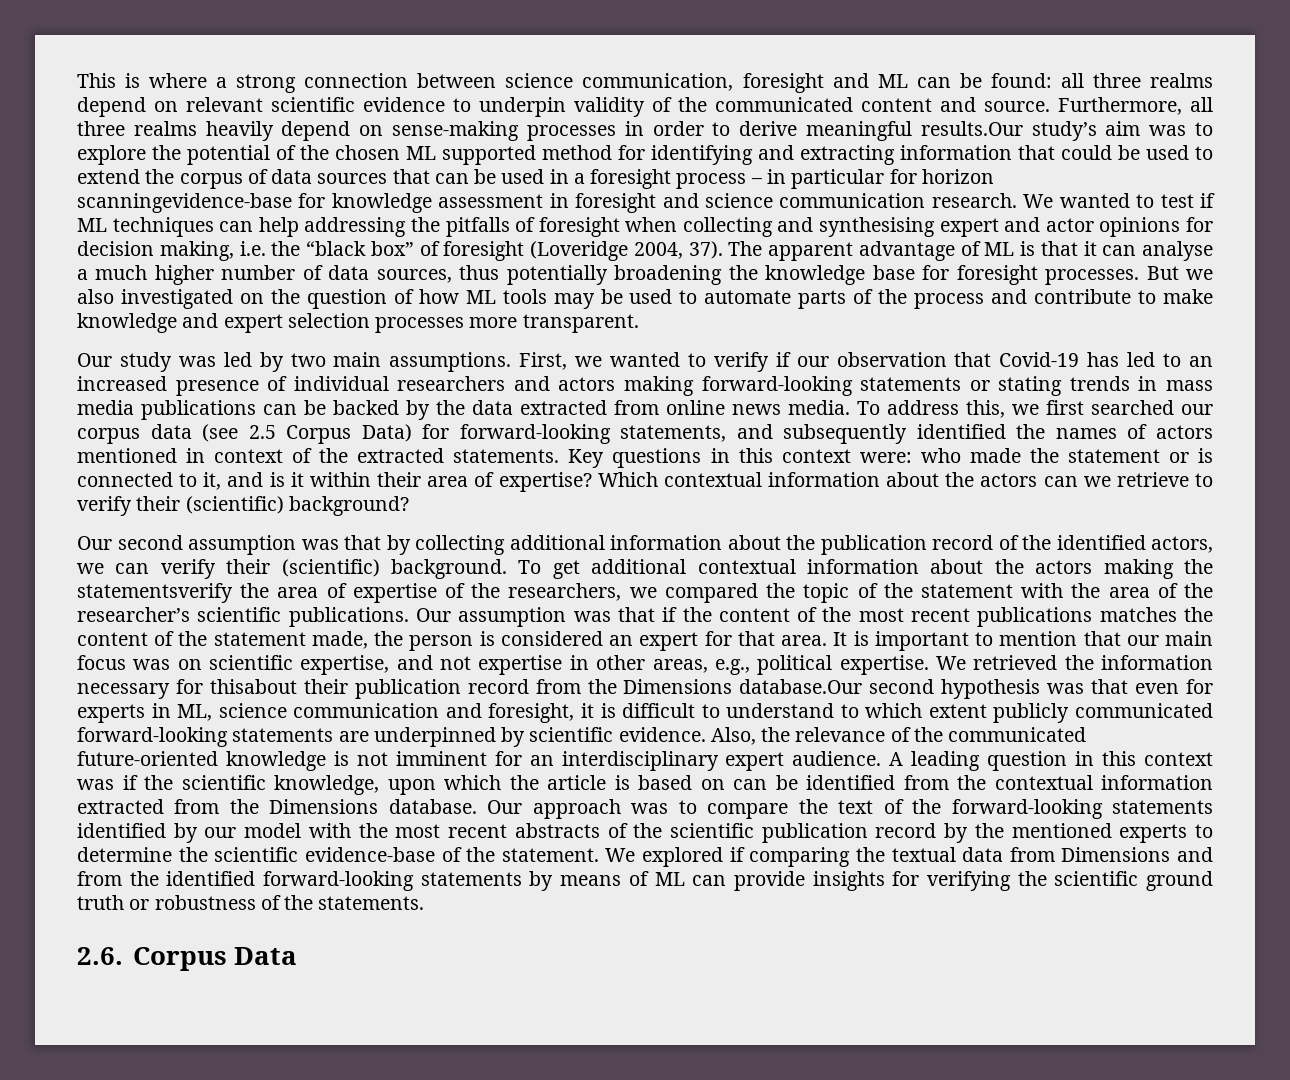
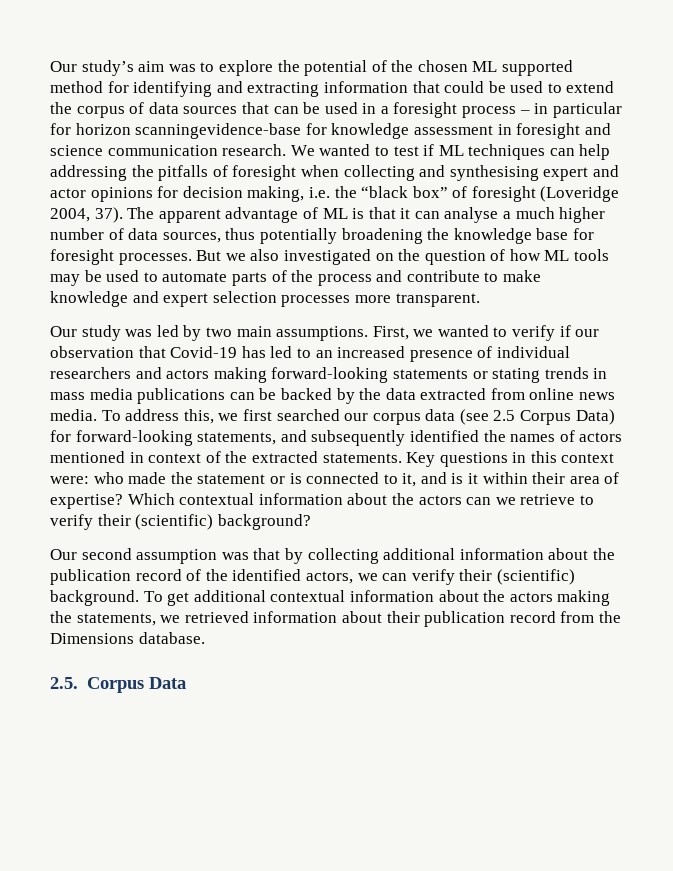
- This is where a strong connection between science communication, foresight and ML can be found: all three realms depend on relevant scientific evidence to underpin validity of the communicated content and source. Furthermore, all three realms heavily depend on sense-making processes in order to derive meaningful results.Our study’s aim was to explore the potential of the chosen ML supported method for identifying and extracting information that could be used to extend the corpus of data sources that can be used in a foresight process – in particular for horizon scanningevidence-base for knowledge assessment in foresight and science communication research.
+ Our study’s aim was to explore the potential of the chosen ML supported method for identifying and extracting information that could be used to extend the corpus of data sources that can be used in a foresight process – in particular for horizon scanningevidence-base for knowledge assessment in foresight and science communication research.
- To get additional contextual information about the actors making the statementsverify the area of expertise of the researchers, we compared the topic of the statement with the area of the researcher’s scientific publications. Our assumption was that if the content of the most recent publications matches the content of the statement made, the person is considered an expert for that area. It is important to mention that our main focus was on scientific expertise, and not expertise in other areas, e.g., political expertise. We retrieved the information necessary for thisabout their publication record from the Dimensions database.Our second hypothesis was that even for experts in ML, science communication and foresight, it is difficult to understand to which extent publicly communicated forward-looking statements are underpinned by scientific evidence. Also, the relevance of the communicated future-oriented knowledge is not imminent for an interdisciplinary expert audience. A leading question in this context was if the scientific knowledge, upon which the article is based on can be identified from the contextual information extracted from the Dimensions database. Our approach was to compare the text of the forward-looking statements identified by our model with the most recent abstracts of the scientific publication record by the mentioned experts to determine the scientific evidence-base of the statement. We explored if comparing the textual data from Dimensions and from the identified forward-looking statements by means of ML can provide insights for verifying the scientific ground truth or robustness of the statements.
- 2.6. Corpus Data
+ To get additional contextual information about the actors making the statements, we retrieved information about their publication record from the Dimensions database.
+ 2.5. Corpus Data

